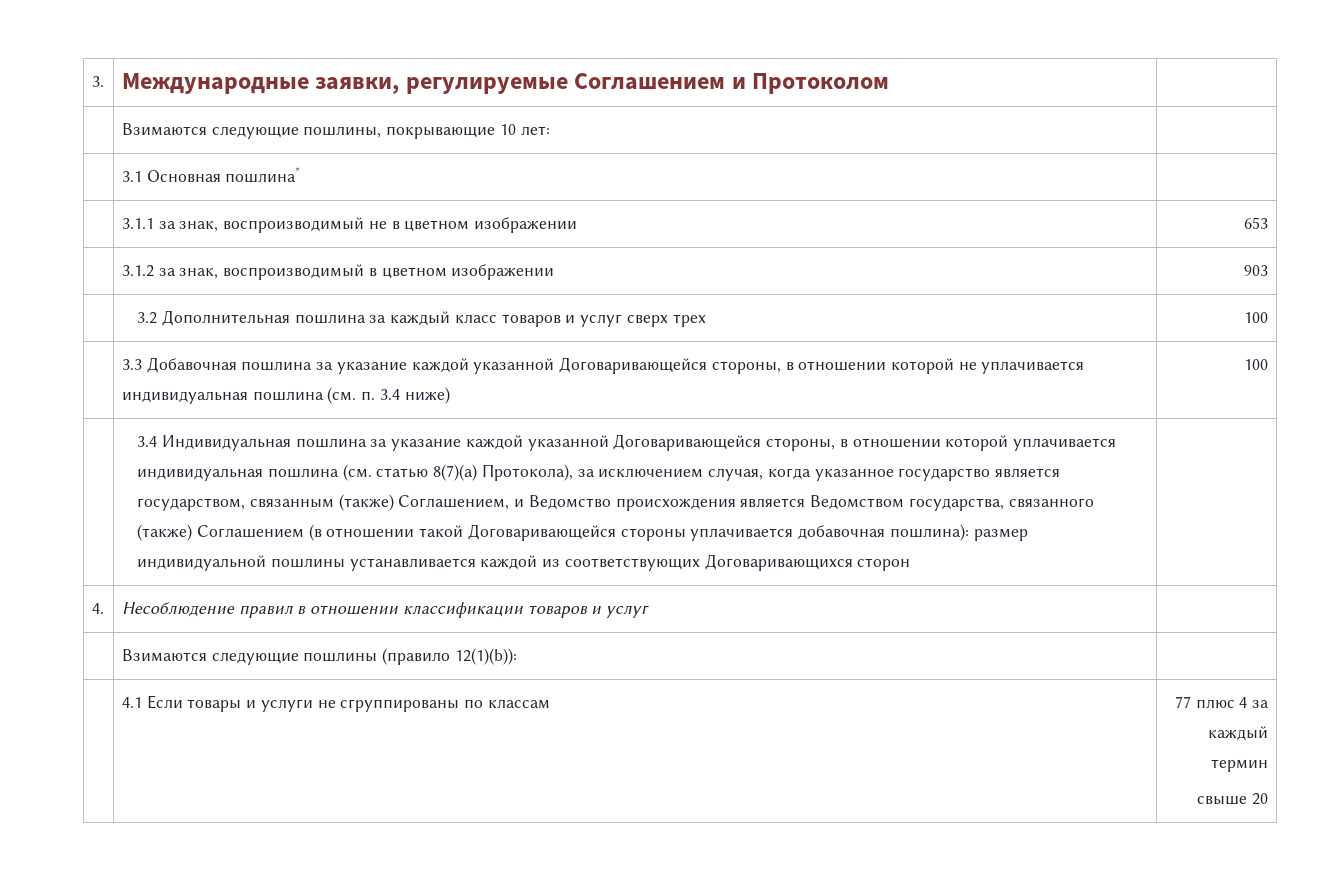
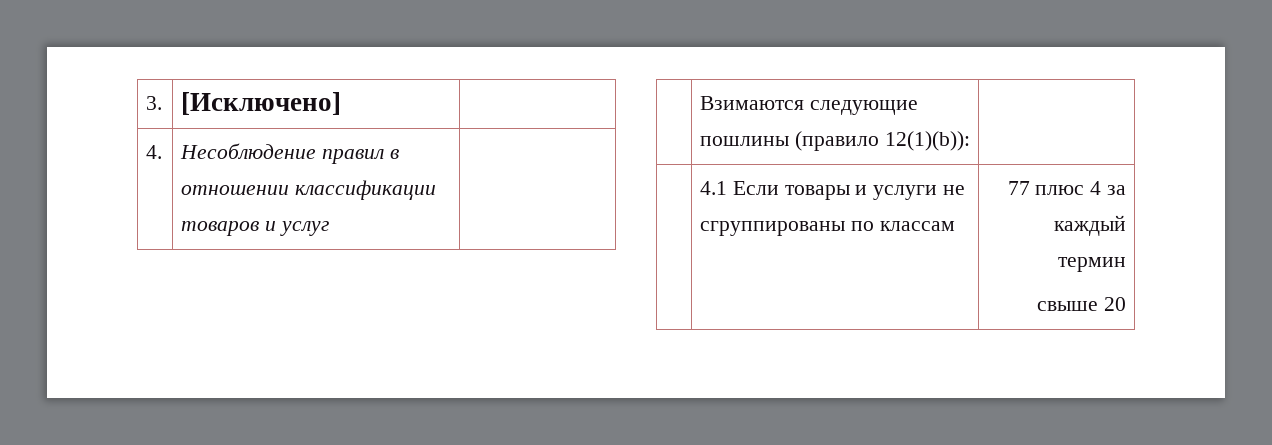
- 3. | Международные заявки, регулируемые Соглашением и Протоколом |
- | Взимаются следующие пошлины, покрывающие 10 лет: |
- | 3.1 Основная пошлина* |
- | 3.1.1 за знак, воспроизводимый не в цветном изображении | 653
- | 3.1.2 за знак, воспроизводимый в цветном изображении | 903
- | 3.2 Дополнительная пошлина за каждый класс товаров и услуг сверх трех | 100
- | 3.3 Добавочная пошлина за указание каждой указанной Договаривающейся стороны, в отношении которой не уплачивается индивидуальная пошлина (см. п. 3.4 ниже) | 100
- | 3.4 Индивидуальная пошлина за указание каждой указанной Договаривающейся стороны, в отношении которой уплачивается индивидуальная пошлина (см. статью 8(7)(а) Протокола), за исключением случая, когда указанное государство является государством, связанным (также) Соглашением, и Ведомство происхождения является Ведомством государства, связанного (также) Соглашением (в отношении такой Договаривающейся стороны уплачивается добавочная пошлина): размер индивидуальной пошлины устанавливается каждой из соответствующих Договаривающихся сторон
+ 3. | [Исключено] |

